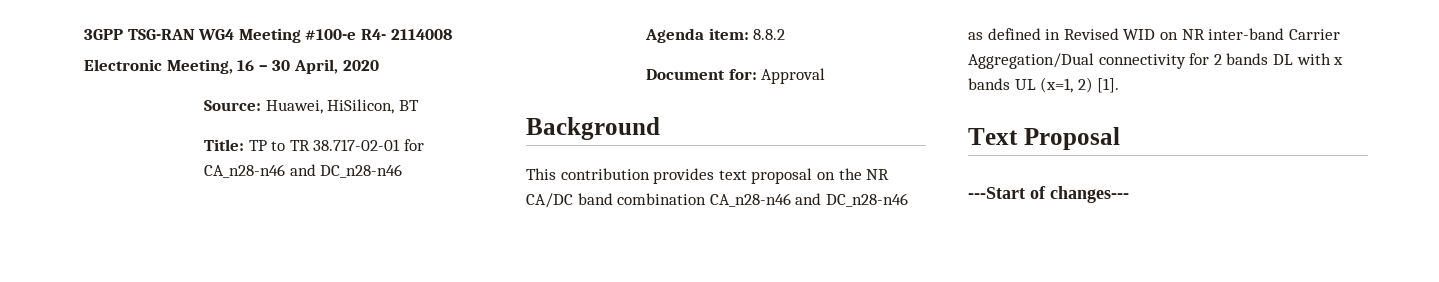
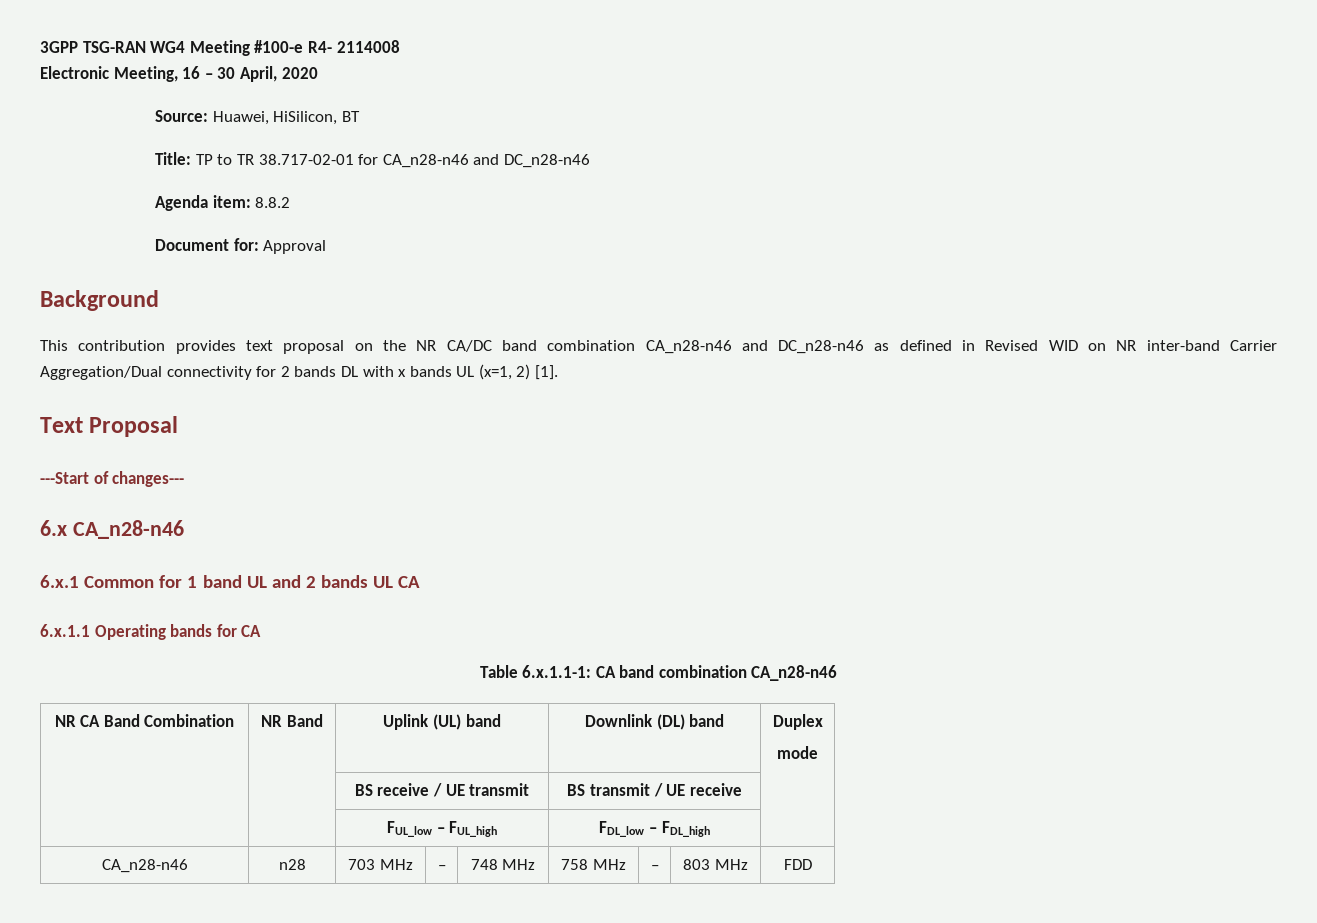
+ 6.x CA_n28-n46
+ 6.x.1 Common for 1 band UL and 2 bands UL CA
+ 6.x.1.1 Operating bands for CA
+ Table 6.x.1.1-1: CA band combination CA_n28-n46
+ NR CA Band Combination | NR Band | Uplink (UL) band | Downlink (DL) band | Duplex
+ mode
+ | | BS receive / UE transmit | BS transmit / UE receive |
+ | | FUL_low – FUL_high | FDL_low – FDL_high |
+ CA_n28-n46 | n28 | 703 MHz | – | 748 MHz | 758 MHz | – | 803 MHz | FDD

